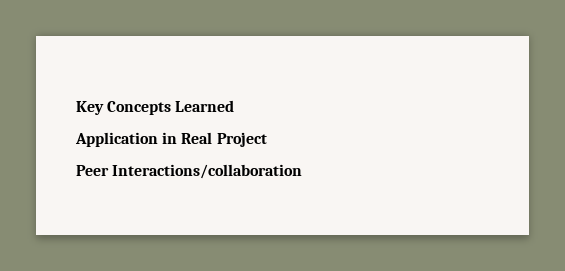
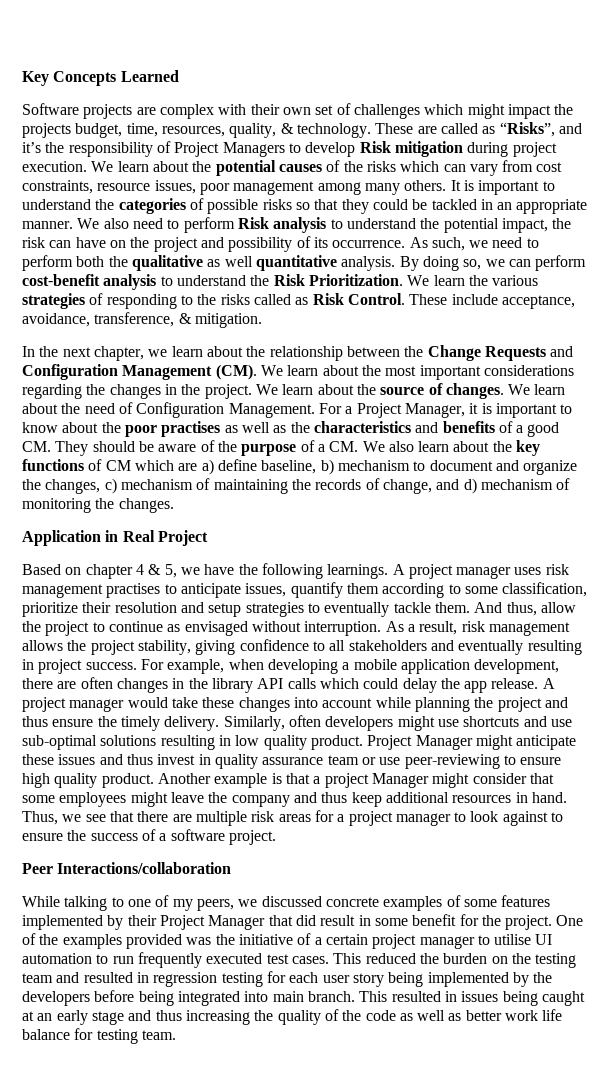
+ Software projects are complex with their own set of challenges which might impact the projects budget, time, resources, quality, & technology. These are called as “Risks”, and it’s the responsibility of Project Managers to develop Risk mitigation during project execution. We learn about the potential causes of the risks which can vary from cost constraints, resource issues, poor management among many others. It is important to understand the categories of possible risks so that they could be tackled in an appropriate manner. We also need to perform Risk analysis to understand the potential impact, the risk can have on the project and possibility of its occurrence. As such, we need to perform both the qualitative as well quantitative analysis. By doing so, we can perform cost-benefit analysis to understand the Risk Prioritization. We learn the various strategies of responding to the risks called as Risk Control. These include acceptance, avoidance, transference, & mitigation.
+ In the next chapter, we learn about the relationship between the Change Requests and Configuration Management (CM). We learn about the most important considerations regarding the changes in the project. We learn about the source of changes. We learn about the need of Configuration Management. For a Project Manager, it is important to know about the poor practises as well as the characteristics and benefits of a good CM. They should be aware of the purpose of a CM. We also learn about the key functions of CM which are a) define baseline, b) mechanism to document and organize the changes, c) mechanism of maintaining the records of change, and d) mechanism of monitoring the changes.
  Application in Real Project
+ Based on chapter 4 & 5, we have the following learnings. A project manager uses risk management practises to anticipate issues, quantify them according to some classification, prioritize their resolution and setup strategies to eventually tackle them. And thus, allow the project to continue as envisaged without interruption. As a result, risk management allows the project stability, giving confidence to all stakeholders and eventually resulting in project success. For example, when developing a mobile application development, there are often changes in the library API calls which could delay the app release. A project manager would take these changes into account while planning the project and thus ensure the timely delivery. Similarly, often developers might use shortcuts and use sub-optimal solutions resulting in low quality product. Project Manager might anticipate these issues and thus invest in quality assurance team or use peer-reviewing to ensure high quality product. Another example is that a project Manager might consider that some employees might leave the company and thus keep additional resources in hand. Thus, we see that there are multiple risk areas for a project manager to look against to ensure the success of a software project.
  Peer Interactions/collaboration
+ While talking to one of my peers, we discussed concrete examples of some features implemented by their Project Manager that did result in some benefit for the project. One of the examples provided was the initiative of a certain project manager to utilise UI automation to run frequently executed test cases. This reduced the burden on the testing team and resulted in regression testing for each user story being implemented by the developers before being integrated into main branch. This resulted in issues being caught at an early stage and thus increasing the quality of the code as well as better work life balance for testing team.

